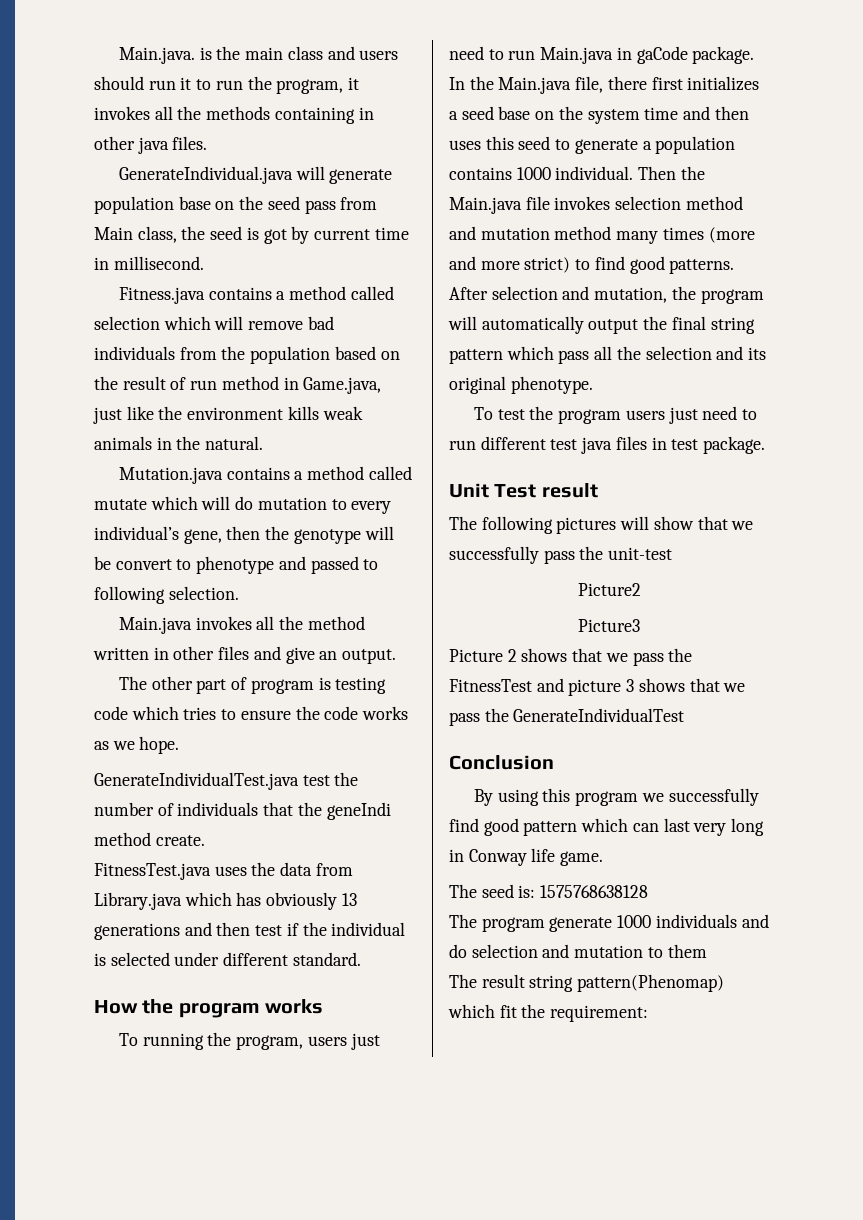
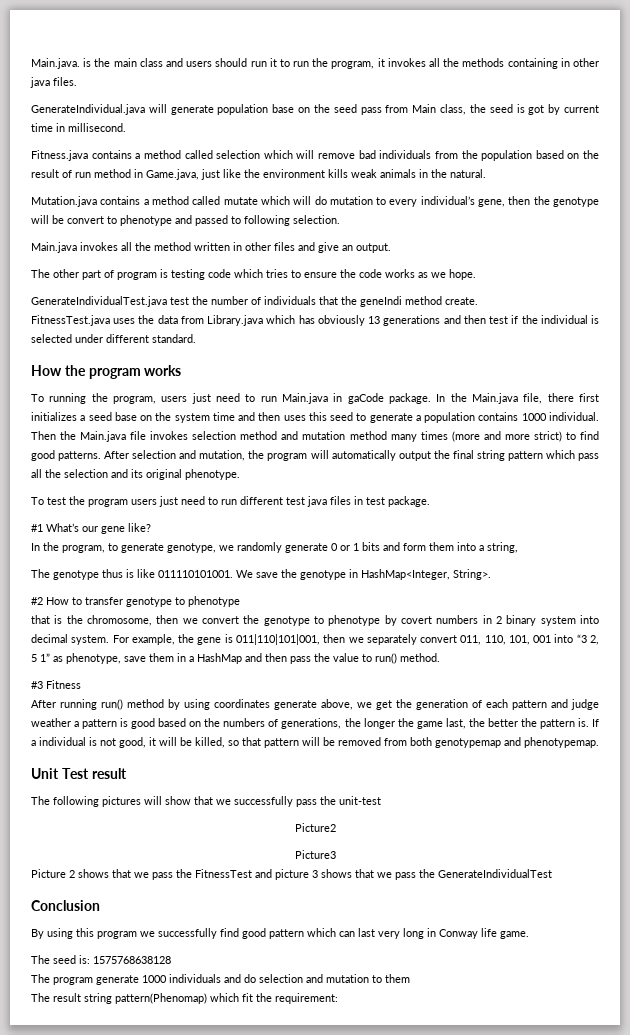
+ #1 What’s our gene like?
+ In the program, to generate genotype, we randomly generate 0 or 1 bits and form them into a string,
+ The genotype thus is like 011110101001. We save the genotype in HashMap<Integer, String>.
+ #2 How to transfer genotype to phenotype
+ that is the chromosome, then we convert the genotype to phenotype by covert numbers in 2 binary system into decimal system. For example, the gene is 011|110|101|001, then we separately convert 011, 110, 101, 001 into “3 2, 5 1” as phenotype, save them in a HashMap and then pass the value to run() method.
+ #3 Fitness
+ After running run() method by using coordinates generate above, we get the generation of each pattern and judge weather a pattern is good based on the numbers of generations, the longer the game last, the better the pattern is. If a individual is not good, it will be killed, so that pattern will be removed from both genotypemap and phenotypemap.

